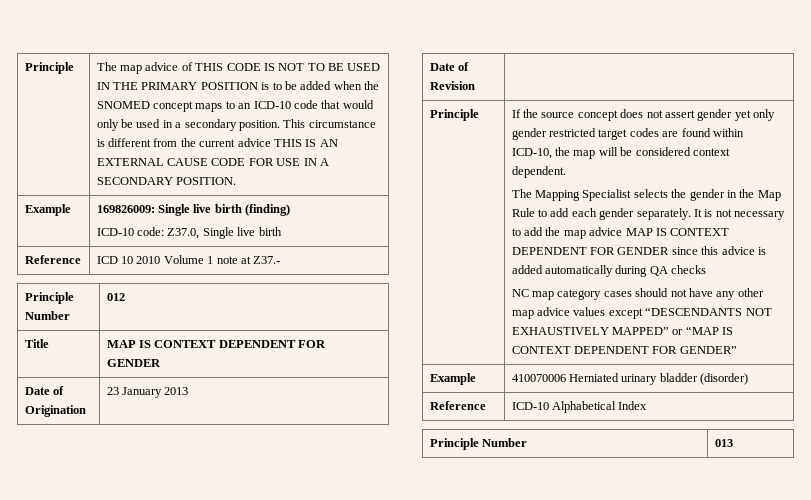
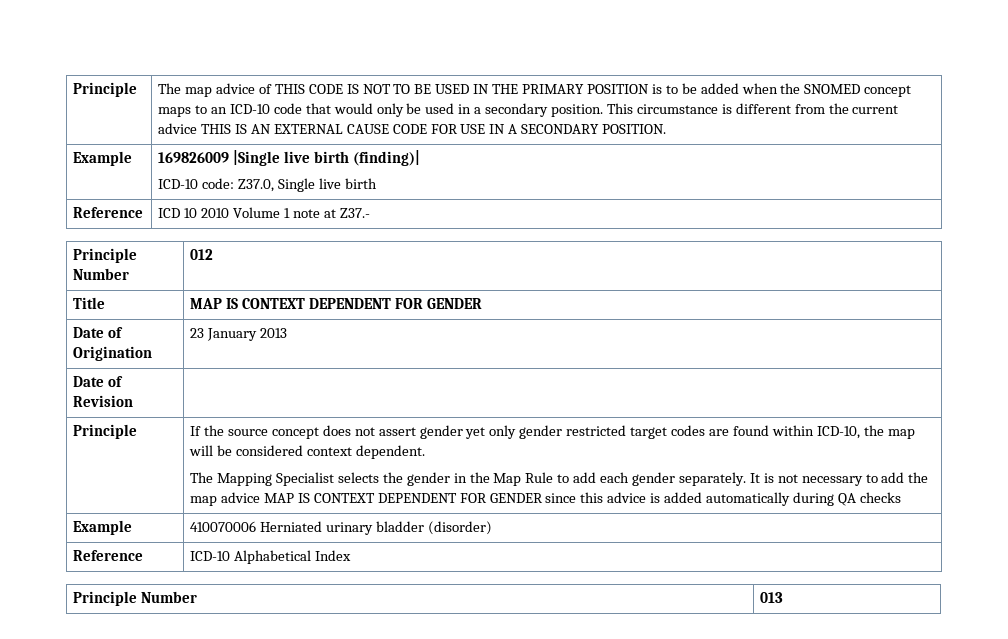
- Example | 169826009: Single live birth (finding)
+ Example | 169826009 |Single live birth (finding)|
- NC map category cases should not have any other map advice values except “DESCENDANTS NOT EXHAUSTIVELY MAPPED” or “MAP IS CONTEXT DEPENDENT FOR GENDER”

